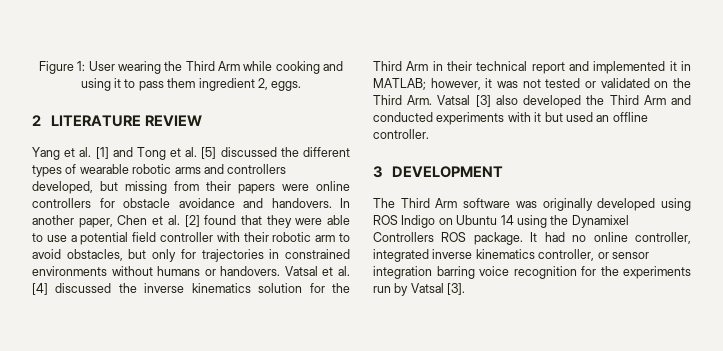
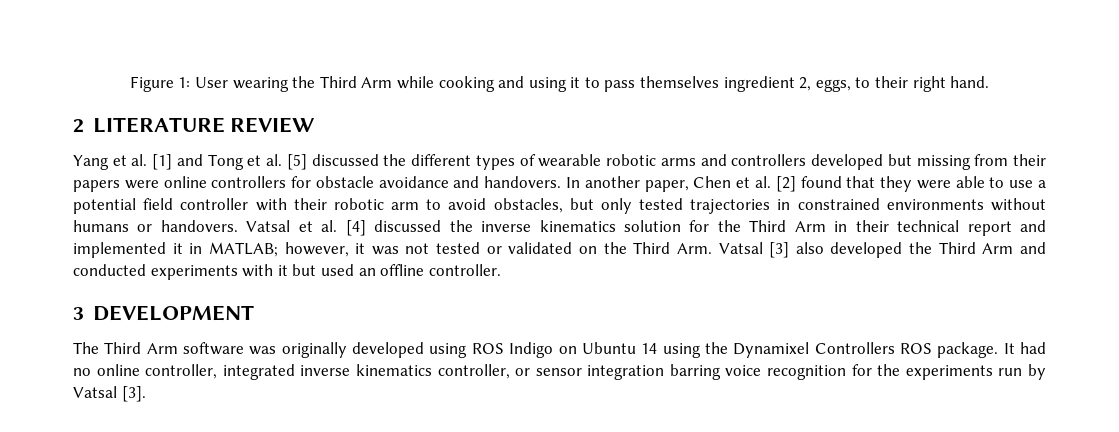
- Figure 1: User wearing the Third Arm while cooking and using it to pass them ingredient 2, eggs.
+ Figure 1: User wearing the Third Arm while cooking and using it to pass themselves ingredient 2, eggs, to their right hand.
- Yang et al. [1] and Tong et al. [5] discussed the different types of wearable robotic arms and controllers developed, but missing from their papers were online controllers for obstacle avoidance and handovers.
+ Yang et al. [1] and Tong et al. [5] discussed the different types of wearable robotic arms and controllers developed but missing from their papers were online controllers for obstacle avoidance and handovers.
- In another paper, Chen et al. [2] found that they were able to use a potential field controller with their robotic arm to avoid obstacles, but only for trajectories in constrained environments without humans or handovers.
+ In another paper, Chen et al. [2] found that they were able to use a potential field controller with their robotic arm to avoid obstacles, but only tested trajectories in constrained environments without humans or handovers.

